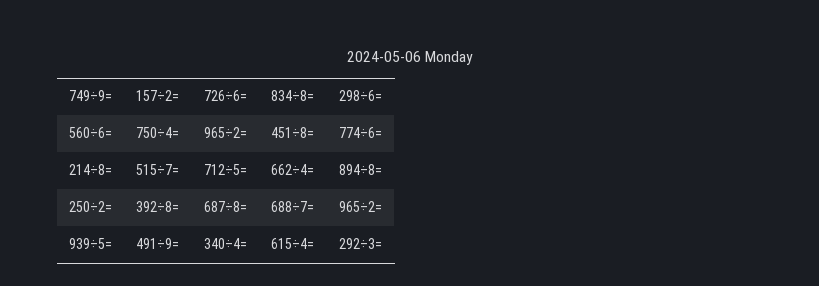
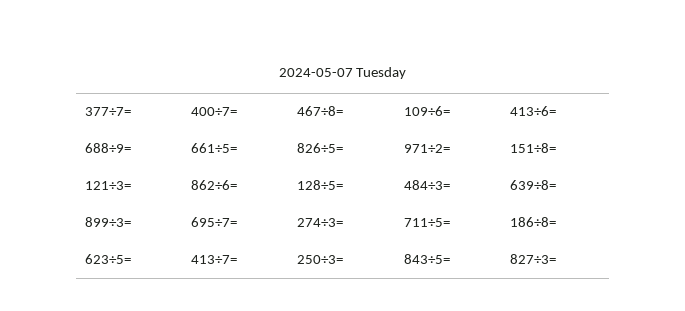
- 2024-05-06 Monday
- 749÷9= | 157÷2= | 726÷6= | 834÷8= | 298÷6=
- 560÷6= | 750÷4= | 965÷2= | 451÷8= | 774÷6=
- 214÷8= | 515÷7= | 712÷5= | 662÷4= | 894÷8=
- 250÷2= | 392÷8= | 687÷8= | 688÷7= | 965÷2=
- 939÷5= | 491÷9= | 340÷4= | 615÷4= | 292÷3=
+ 2024-05-07 Tuesday
+ 377÷7= | 400÷7= | 467÷8= | 109÷6= | 413÷6=
+ 688÷9= | 661÷5= | 826÷5= | 971÷2= | 151÷8=
+ 121÷3= | 862÷6= | 128÷5= | 484÷3= | 639÷8=
+ 899÷3= | 695÷7= | 274÷3= | 711÷5= | 186÷8=
+ 623÷5= | 413÷7= | 250÷3= | 843÷5= | 827÷3=

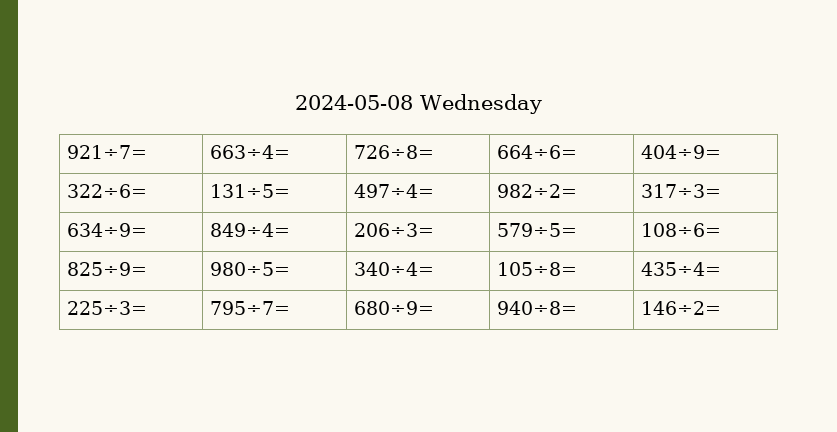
- 2024-05-07 Tuesday
- 377÷7= | 400÷7= | 467÷8= | 109÷6= | 413÷6=
- 688÷9= | 661÷5= | 826÷5= | 971÷2= | 151÷8=
- 121÷3= | 862÷6= | 128÷5= | 484÷3= | 639÷8=
- 899÷3= | 695÷7= | 274÷3= | 711÷5= | 186÷8=
- 623÷5= | 413÷7= | 250÷3= | 843÷5= | 827÷3=
+ 2024-05-08 Wednesday
+ 921÷7= | 663÷4= | 726÷8= | 664÷6= | 404÷9=
+ 322÷6= | 131÷5= | 497÷4= | 982÷2= | 317÷3=
+ 634÷9= | 849÷4= | 206÷3= | 579÷5= | 108÷6=
+ 825÷9= | 980÷5= | 340÷4= | 105÷8= | 435÷4=
+ 225÷3= | 795÷7= | 680÷9= | 940÷8= | 146÷2=

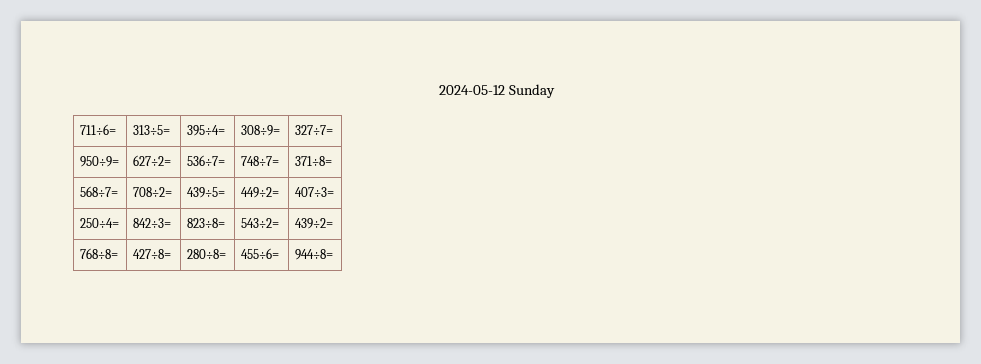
- 2024-05-08 Wednesday
- 921÷7= | 663÷4= | 726÷8= | 664÷6= | 404÷9=
- 322÷6= | 131÷5= | 497÷4= | 982÷2= | 317÷3=
- 634÷9= | 849÷4= | 206÷3= | 579÷5= | 108÷6=
- 825÷9= | 980÷5= | 340÷4= | 105÷8= | 435÷4=
- 225÷3= | 795÷7= | 680÷9= | 940÷8= | 146÷2=
+ 2024-05-12 Sunday
+ 711÷6= | 313÷5= | 395÷4= | 308÷9= | 327÷7=
+ 950÷9= | 627÷2= | 536÷7= | 748÷7= | 371÷8=
+ 568÷7= | 708÷2= | 439÷5= | 449÷2= | 407÷3=
+ 250÷4= | 842÷3= | 823÷8= | 543÷2= | 439÷2=
+ 768÷8= | 427÷8= | 280÷8= | 455÷6= | 944÷8=

